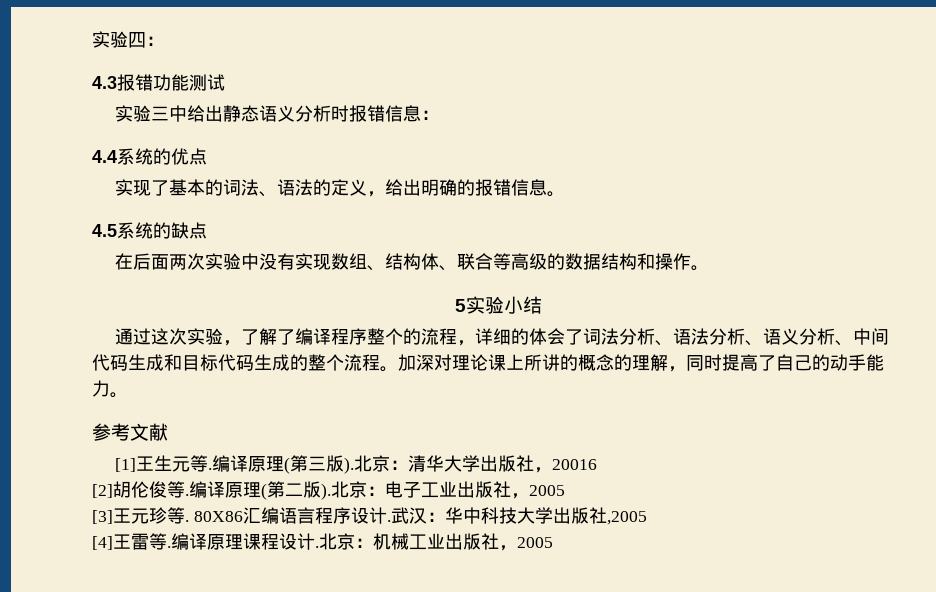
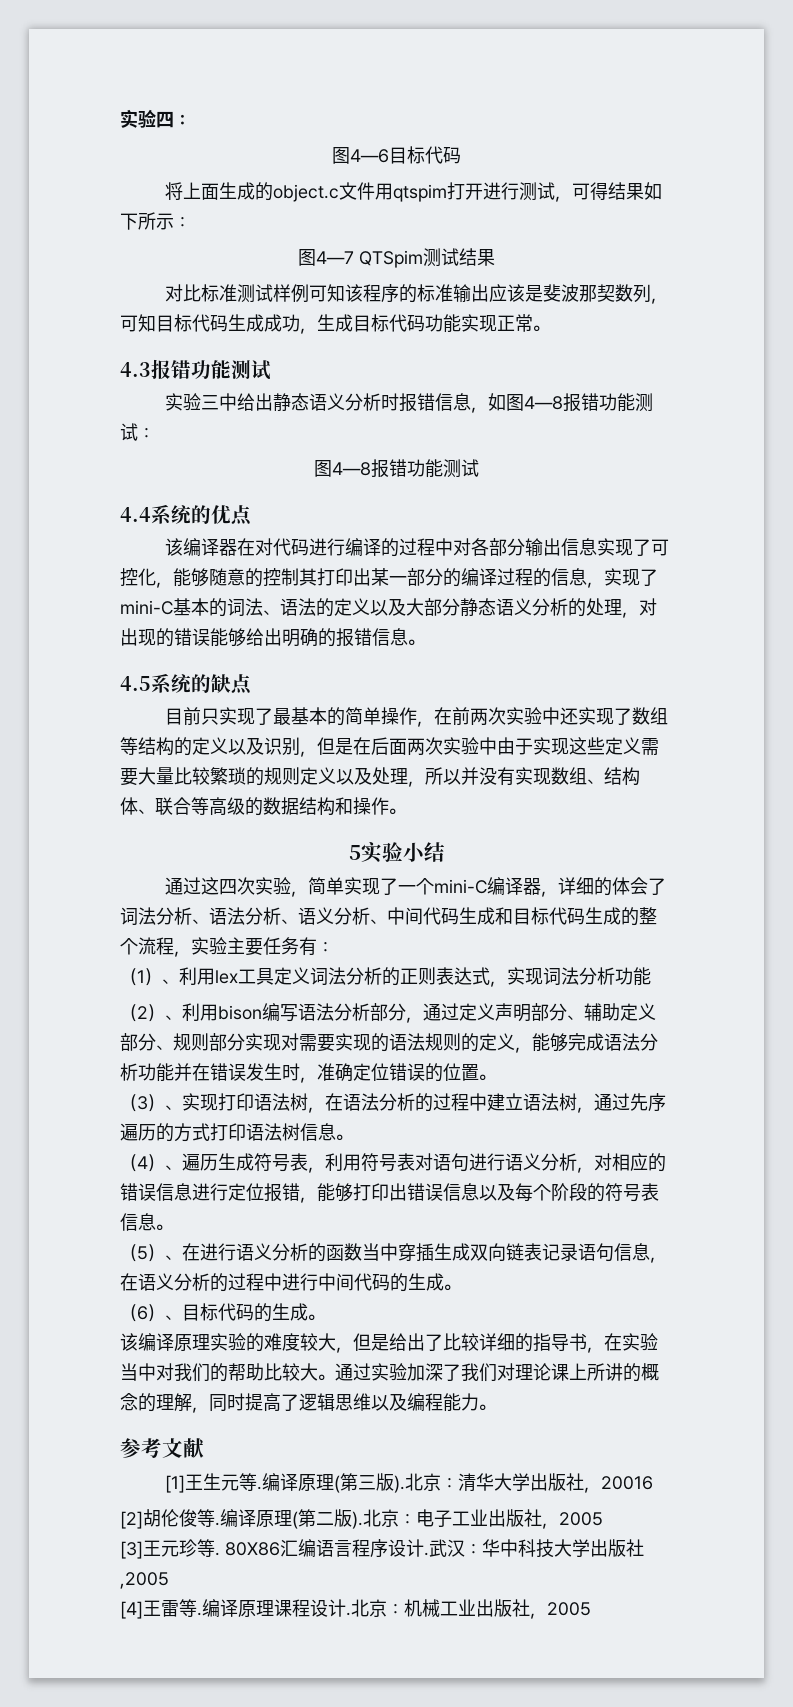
+ 图4—6目标代码
+ 将上面生成的object.c文件用qtspim打开进行测试，可得结果如下所示：
+ 图4—7 QTSpim测试结果
+ 对比标准测试样例可知该程序的标准输出应该是斐波那契数列，可知目标代码生成成功，生成目标代码功能实现正常。
- 实验三中给出静态语义分析时报错信息：
+ 实验三中给出静态语义分析时报错信息，如图4—8报错功能测试：
+ 图4—8报错功能测试
  4.4系统的优点
- 实现了基本的词法、语法的定义，给出明确的报错信息。
+ 该编译器在对代码进行编译的过程中对各部分输出信息实现了可控化，能够随意的控制其打印出某一部分的编译过程的信息，实现了mini-C基本的词法、语法的定义以及大部分静态语义分析的处理，对出现的错误能够给出明确的报错信息。
- 在后面两次实验中没有实现数组、结构体、联合等高级的数据结构和操作。
+ 目前只实现了最基本的简单操作，在前两次实验中还实现了数组等结构的定义以及识别，但是在后面两次实验中由于实现这些定义需要大量比较繁琐的规则定义以及处理，所以并没有实现数组、结构体、联合等高级的数据结构和操作。
- 通过这次实验，了解了编译程序整个的流程，详细的体会了词法分析、语法分析、语义分析、中间代码生成和目标代码生成的整个流程。加深对理论课上所讲的概念的理解，同时提高了自己的动手能力。
+ 通过这四次实验，简单实现了一个mini-C编译器，详细的体会了词法分析、语法分析、语义分析、中间代码生成和目标代码生成的整个流程，实验主要任务有：
+ （1）、利用lex工具定义词法分析的正则表达式，实现词法分析功能
+ （2）、利用bison编写语法分析部分，通过定义声明部分、辅助定义部分、规则部分实现对需要实现的语法规则的定义，能够完成语法分析功能并在错误发生时，准确定位错误的位置。
+ （3）、实现打印语法树，在语法分析的过程中建立语法树，通过先序遍历的方式打印语法树信息。
+ （4）、遍历生成符号表，利用符号表对语句进行语义分析，对相应的错误信息进行定位报错，能够打印出错误信息以及每个阶段的符号表信息。
+ （5）、在进行语义分析的函数当中穿插生成双向链表记录语句信息，在语义分析的过程中进行中间代码的生成。
+ （6）、目标代码的生成。
+ 该编译原理实验的难度较大，但是给出了比较详细的指导书，在实验当中对我们的帮助比较大。通过实验加深了我们对理论课上所讲的概念的理解，同时提高了逻辑思维以及编程能力。

